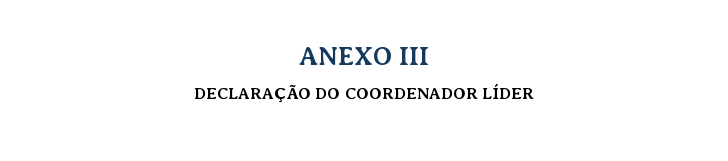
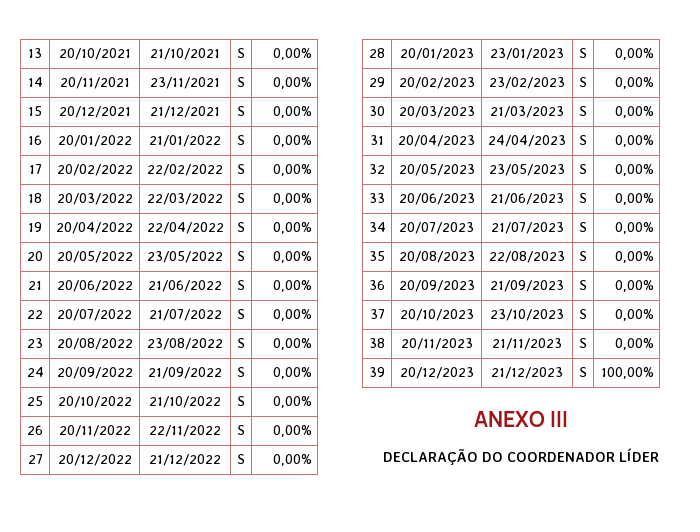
+ 13 | 20/10/2021 | 21/10/2021 | S | 0,00%
+ 14 | 20/11/2021 | 23/11/2021 | S | 0,00%
+ 15 | 20/12/2021 | 21/12/2021 | S | 0,00%
+ 16 | 20/01/2022 | 21/01/2022 | S | 0,00%
+ 17 | 20/02/2022 | 22/02/2022 | S | 0,00%
+ 18 | 20/03/2022 | 22/03/2022 | S | 0,00%
+ 19 | 20/04/2022 | 22/04/2022 | S | 0,00%
+ 20 | 20/05/2022 | 23/05/2022 | S | 0,00%
+ 21 | 20/06/2022 | 21/06/2022 | S | 0,00%
+ 22 | 20/07/2022 | 21/07/2022 | S | 0,00%
+ 23 | 20/08/2022 | 23/08/2022 | S | 0,00%
+ 24 | 20/09/2022 | 21/09/2022 | S | 0,00%
+ 25 | 20/10/2022 | 21/10/2022 | S | 0,00%
+ 26 | 20/11/2022 | 22/11/2022 | S | 0,00%
+ 27 | 20/12/2022 | 21/12/2022 | S | 0,00%
+ 28 | 20/01/2023 | 23/01/2023 | S | 0,00%
+ 29 | 20/02/2023 | 23/02/2023 | S | 0,00%
+ 30 | 20/03/2023 | 21/03/2023 | S | 0,00%
+ 31 | 20/04/2023 | 24/04/2023 | S | 0,00%
+ 32 | 20/05/2023 | 23/05/2023 | S | 0,00%
+ 33 | 20/06/2023 | 21/06/2023 | S | 0,00%
+ 34 | 20/07/2023 | 21/07/2023 | S | 0,00%
+ 35 | 20/08/2023 | 22/08/2023 | S | 0,00%
+ 36 | 20/09/2023 | 21/09/2023 | S | 0,00%
+ 37 | 20/10/2023 | 23/10/2023 | S | 0,00%
+ 38 | 20/11/2023 | 21/11/2023 | S | 0,00%
+ 39 | 20/12/2023 | 21/12/2023 | S | 100,00%

